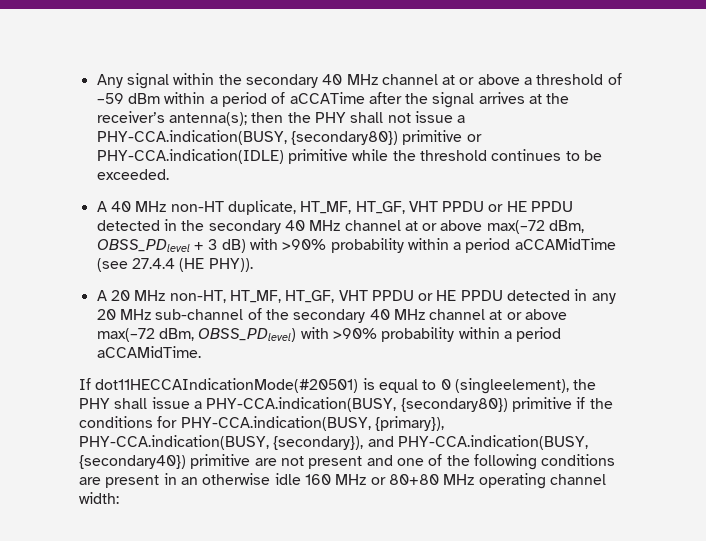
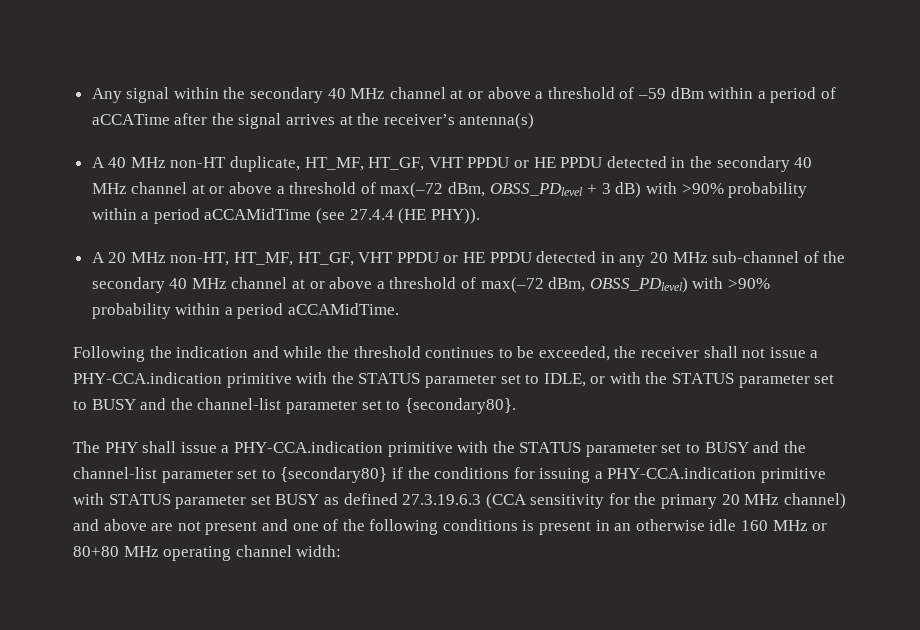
- Any signal within the secondary 40 MHz channel at or above a threshold of –59 dBm within a period of aCCATime after the signal arrives at the receiver’s antenna(s); then the PHY shall not issue a PHY-CCA.indication(BUSY, {secondary80}) primitive or PHY-CCA.indication(IDLE) primitive while the threshold continues to be exceeded.
+ Any signal within the secondary 40 MHz channel at or above a threshold of –59 dBm within a period of aCCATime after the signal arrives at the receiver’s antenna(s)
- A 40 MHz non-HT duplicate, HT_MF, HT_GF, VHT PPDU or HE PPDU detected in the secondary 40 MHz channel at or above max(–72 dBm, OBSS_PDlevel + 3 dB) with >90% probability within a period aCCAMidTime (see 27.4.4 (HE PHY)).
+ A 40 MHz non-HT duplicate, HT_MF, HT_GF, VHT PPDU or HE PPDU detected in the secondary 40 MHz channel at or above a threshold of max(–72 dBm, OBSS_PDlevel + 3 dB) with >90% probability within a period aCCAMidTime (see 27.4.4 (HE PHY)).
- A 20 MHz non-HT, HT_MF, HT_GF, VHT PPDU or HE PPDU detected in any 20 MHz sub-channel of the secondary 40 MHz channel at or above max(–72 dBm, OBSS_PDlevel) with >90% probability within a period aCCAMidTime.
+ A 20 MHz non-HT, HT_MF, HT_GF, VHT PPDU or HE PPDU detected in any 20 MHz sub-channel of the secondary 40 MHz channel at or above a threshold of max(–72 dBm, OBSS_PDlevel) with >90% probability within a period aCCAMidTime.
- If dot11HECCAIndicationMode(#20501) is equal to 0 (singleelement), the PHY shall issue a PHY-CCA.indication(BUSY, {secondary80}) primitive if the conditions for PHY-CCA.indication(BUSY, {primary}), PHY-CCA.indication(BUSY, {secondary}), and PHY-CCA.indication(BUSY, {secondary40}) primitive are not present and one of the following conditions are present in an otherwise idle 160 MHz or 80+80 MHz operating channel width:
+ Following the indication and while the threshold continues to be exceeded, the receiver shall not issue a PHY-CCA.indication primitive with the STATUS parameter set to IDLE, or with the STATUS parameter set to BUSY and the channel-list parameter set to {secondary80}.
+ The PHY shall issue a PHY-CCA.indication primitive with the STATUS parameter set to BUSY and the channel-list parameter set to {secondary80} if the conditions for issuing a PHY-CCA.indication primitive with STATUS parameter set BUSY as defined 27.3.19.6.3 (CCA sensitivity for the primary 20 MHz channel) and above are not present and one of the following conditions is present in an otherwise idle 160 MHz or 80+80 MHz operating channel width:

